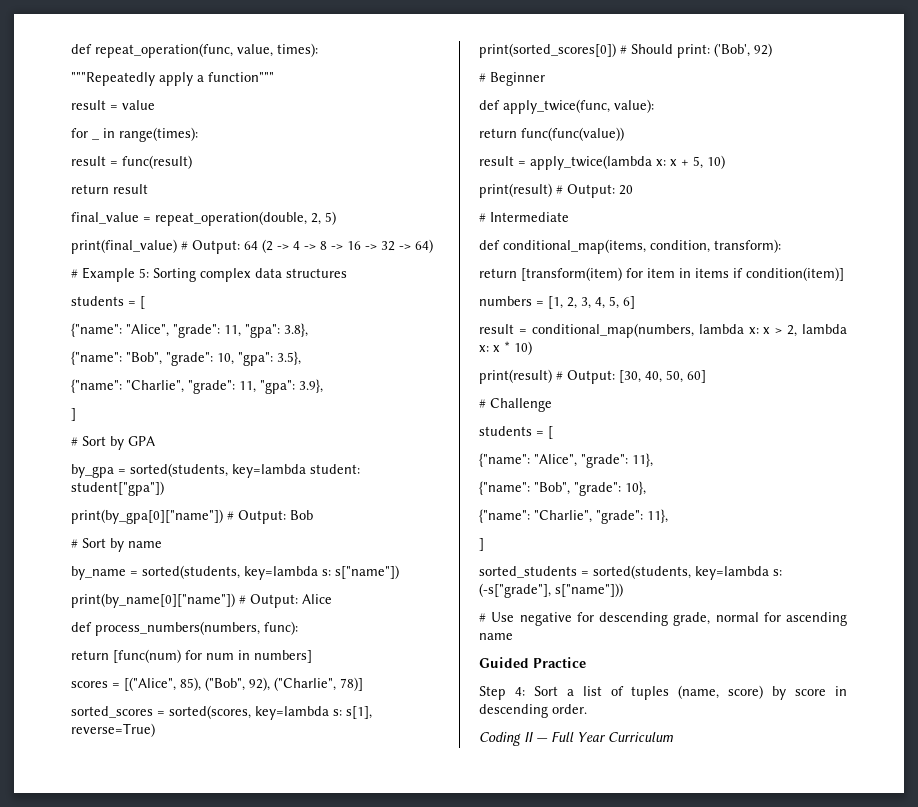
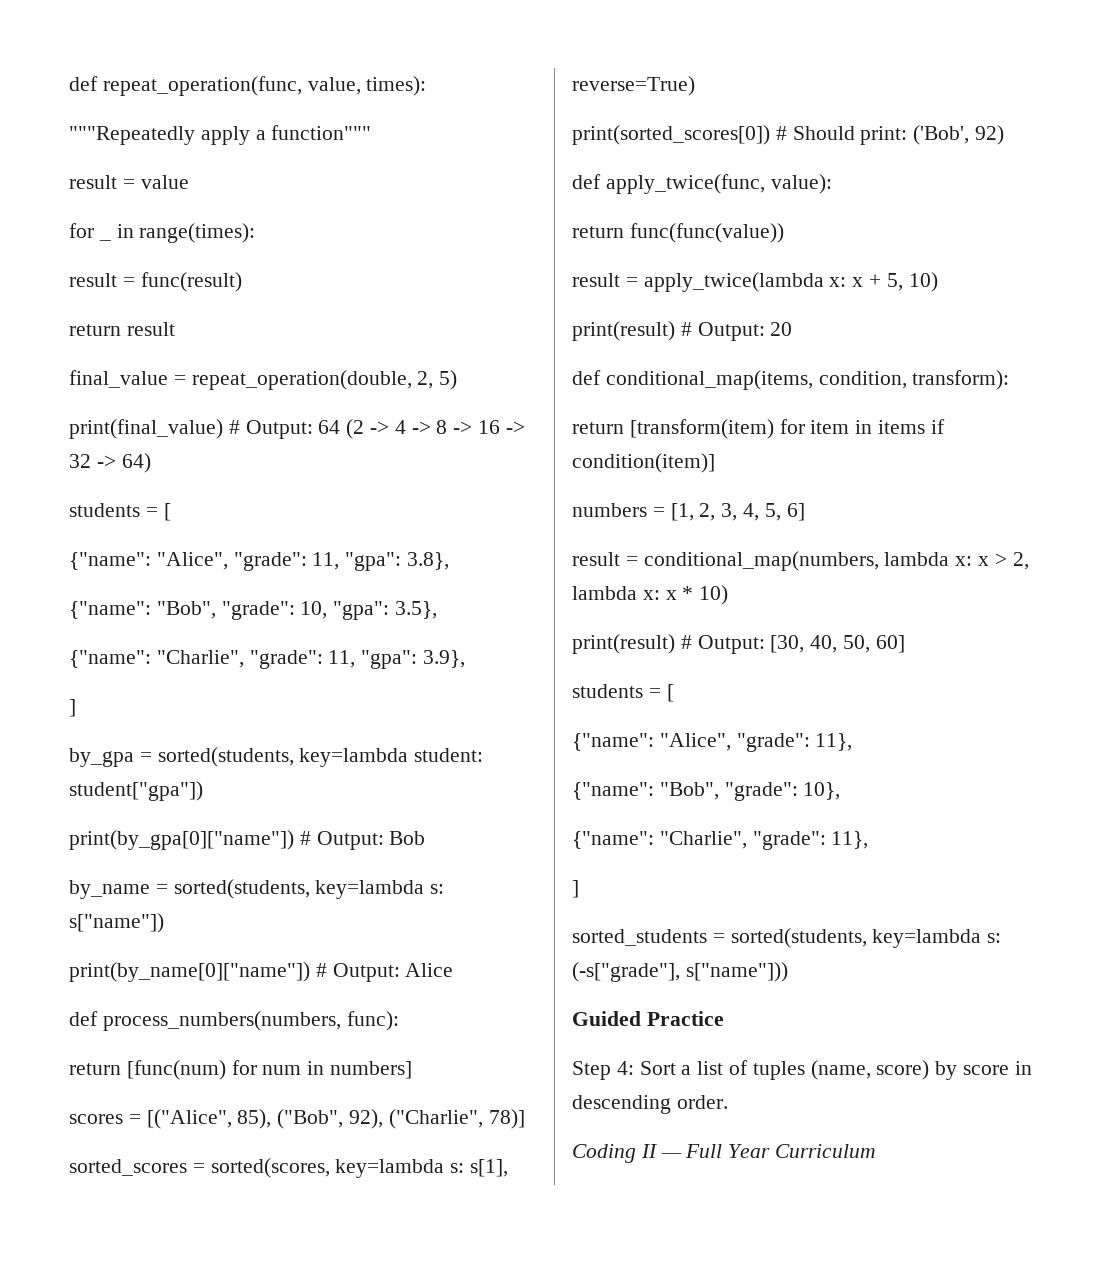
- # Example 5: Sorting complex data structures
- # Sort by GPA
- # Sort by name
- # Beginner
- # Intermediate
- # Challenge
- # Use negative for descending grade, normal for ascending name

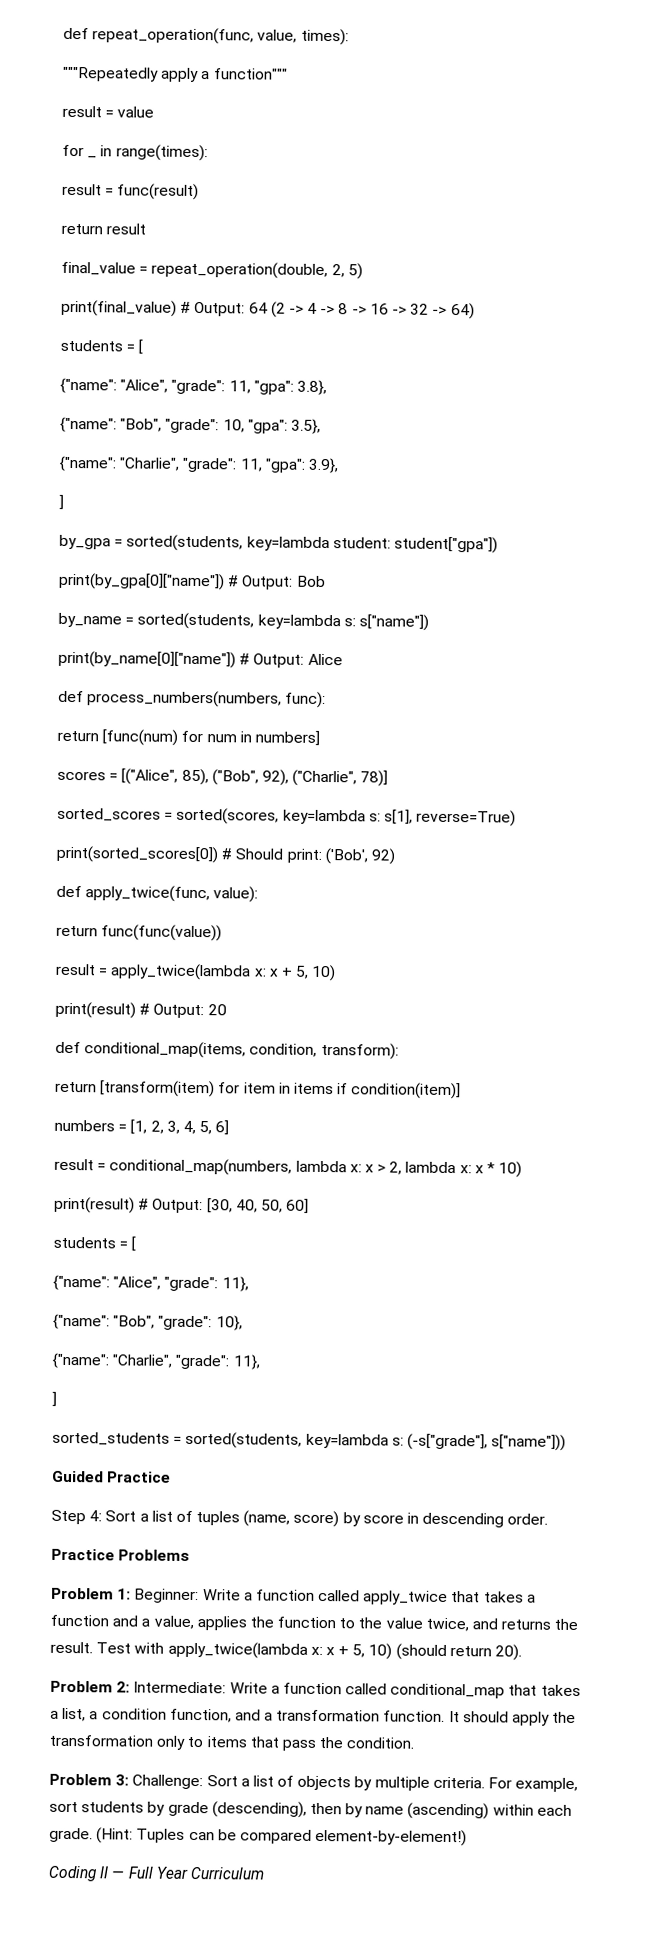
+ Practice Problems
+ Problem 1: Beginner: Write a function called apply_twice that takes a function and a value, applies the function to the value twice, and returns the result. Test with apply_twice(lambda x: x + 5, 10) (should return 20).
+ Problem 2: Intermediate: Write a function called conditional_map that takes a list, a condition function, and a transformation function. It should apply the transformation only to items that pass the condition.
+ Problem 3: Challenge: Sort a list of objects by multiple criteria. For example, sort students by grade (descending), then by name (ascending) within each grade. (Hint: Tuples can be compared element-by-element!)

